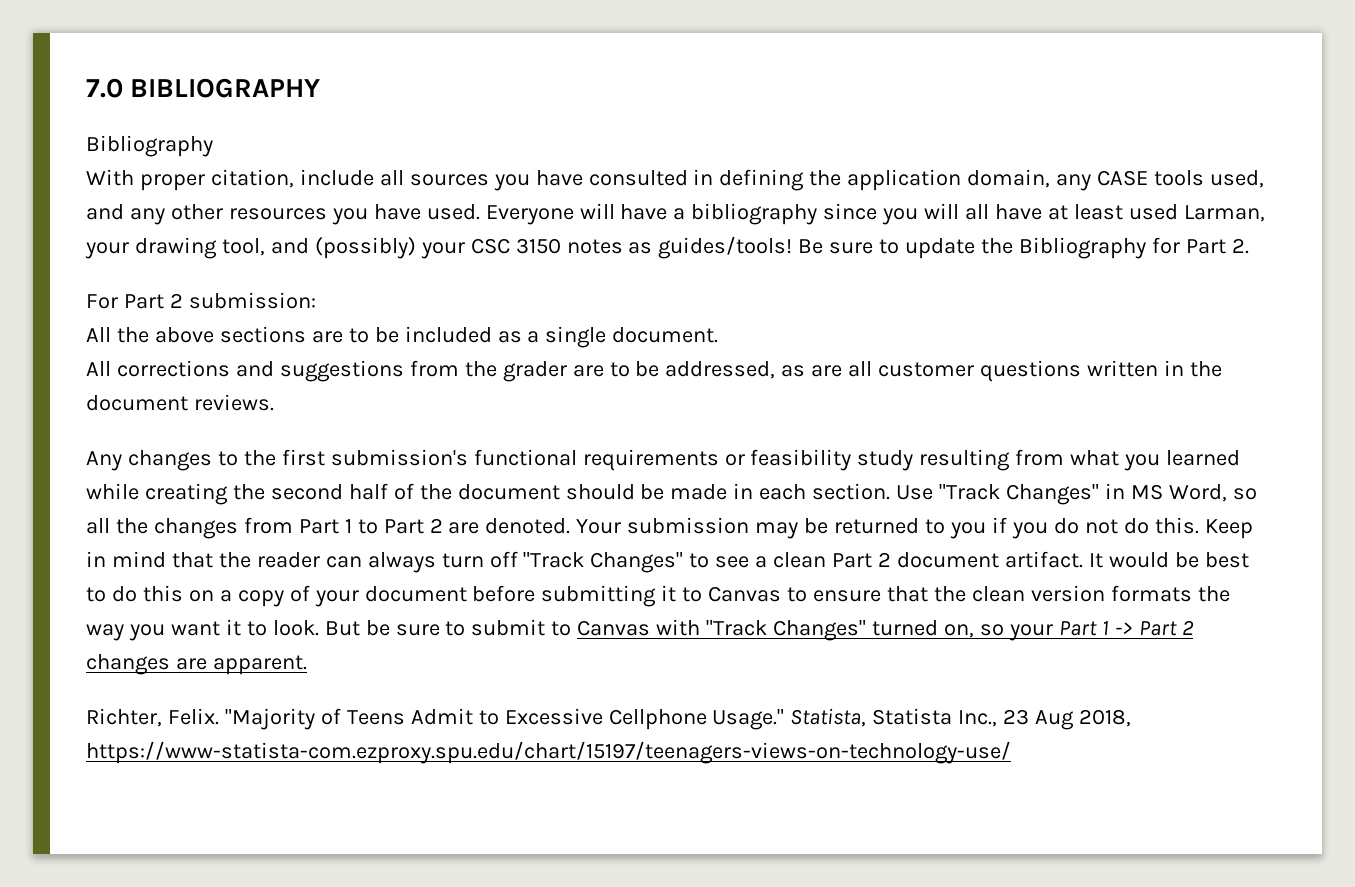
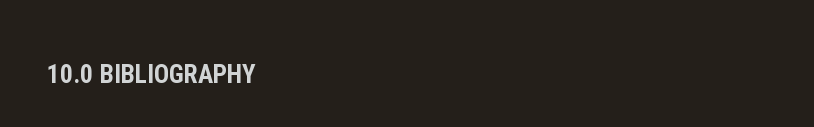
- 7.0 BIBLIOGRAPHY
- Bibliography
- With proper citation, include all sources you have consulted in defining the application domain, any CASE tools used, and any other resources you have used. Everyone will have a bibliography since you will all have at least used Larman, your drawing tool, and (possibly) your CSC 3150 notes as guides/tools! Be sure to update the Bibliography for Part 2.
- For Part 2 submission:
- All the above sections are to be included as a single document.
- All corrections and suggestions from the grader are to be addressed, as are all customer questions written in the document reviews.
- Any changes to the first submission's functional requirements or feasibility study resulting from what you learned while creating the second half of the document should be made in each section. Use "Track Changes" in MS Word, so all the changes from Part 1 to Part 2 are denoted. Your submission may be returned to you if you do not do this. Keep in mind that the reader can always turn off "Track Changes" to see a clean Part 2 document artifact. It would be best to do this on a copy of your document before submitting it to Canvas to ensure that the clean version formats the way you want it to look. But be sure to submit to Canvas with "Track Changes" turned on, so your Part 1 -> Part 2 changes are apparent.
- Richter, Felix. "Majority of Teens Admit to Excessive Cellphone Usage." Statista, Statista Inc., 23 Aug 2018, https://www-statista-com.ezproxy.spu.edu/chart/15197/teenagers-views-on-technology-use/
+ 10.0 BIBLIOGRAPHY

